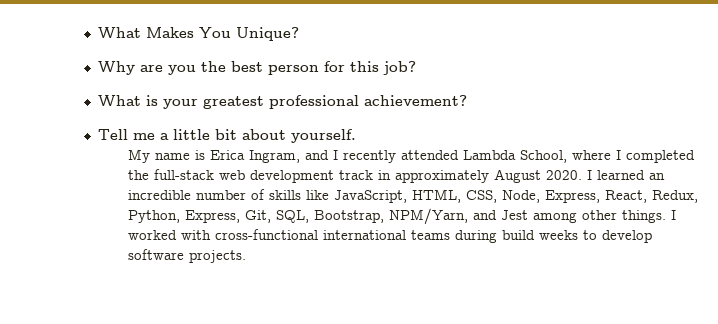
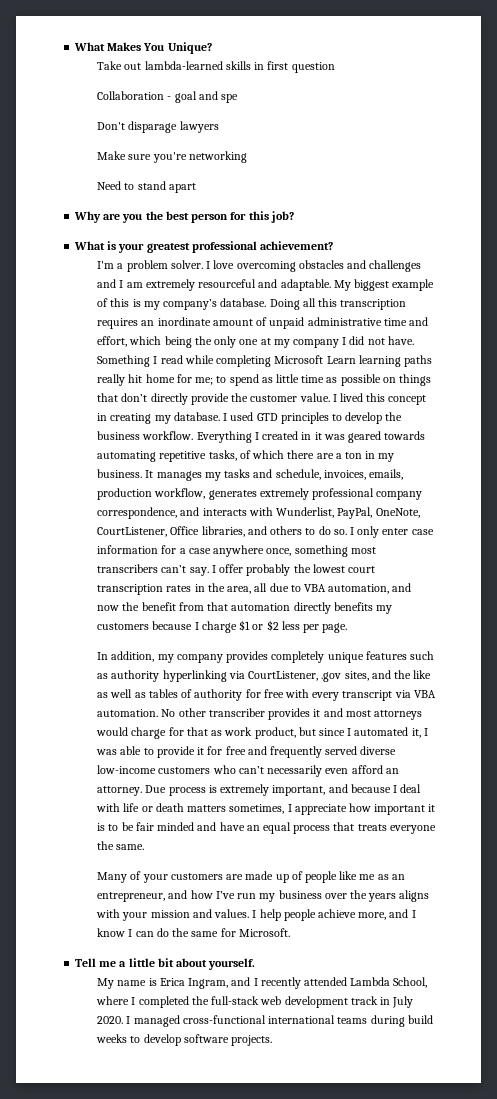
+ Take out lambda-learned skills in first question
+ Collaboration - goal and spe
+ Don't disparage lawyers
+ Make sure you're networking
+ Need to stand apart
+ I'm a problem solver. I love overcoming obstacles and challenges and I am extremely resourceful and adaptable. My biggest example of this is my company’s database. Doing all this transcription requires an inordinate amount of unpaid administrative time and effort, which being the only one at my company I did not have. Something I read while completing Microsoft Learn learning paths really hit home for me; to spend as little time as possible on things that don’t directly provide the customer value. I lived this concept in creating my database. I used GTD principles to develop the business workflow. Everything I created in it was geared towards automating repetitive tasks, of which there are a ton in my business. It manages my tasks and schedule, invoices, emails, production workflow, generates extremely professional company correspondence, and interacts with Wunderlist, PayPal, OneNote, CourtListener, Office libraries, and others to do so. I only enter case information for a case anywhere once, something most transcribers can’t say. I offer probably the lowest court transcription rates in the area, all due to VBA automation, and now the benefit from that automation directly benefits my customers because I charge $1 or $2 less per page.
+ In addition, my company provides completely unique features such as authority hyperlinking via CourtListener, .gov sites, and the like as well as tables of authority for free with every transcript via VBA automation. No other transcriber provides it and most attorneys would charge for that as work product, but since I automated it, I was able to provide it for free and frequently served diverse low-income customers who can’t necessarily even afford an attorney. Due process is extremely important, and because I deal with life or death matters sometimes, I appreciate how important it is to be fair minded and have an equal process that treats everyone the same.
+ Many of your customers are made up of people like me as an entrepreneur, and how I’ve run my business over the years aligns with your mission and values. I help people achieve more, and I know I can do the same for Microsoft.
- My name is Erica Ingram, and I recently attended Lambda School, where I completed the full-stack web development track in approximately August 2020. I learned an incredible number of skills like JavaScript, HTML, CSS, Node, Express, React, Redux, Python, Express, Git, SQL, Bootstrap, NPM/Yarn, and Jest among other things. I worked with cross-functional international teams during build weeks to develop software projects.
+ My name is Erica Ingram, and I recently attended Lambda School, where I completed the full-stack web development track in July 2020. I managed cross-functional international teams during build weeks to develop software projects.

